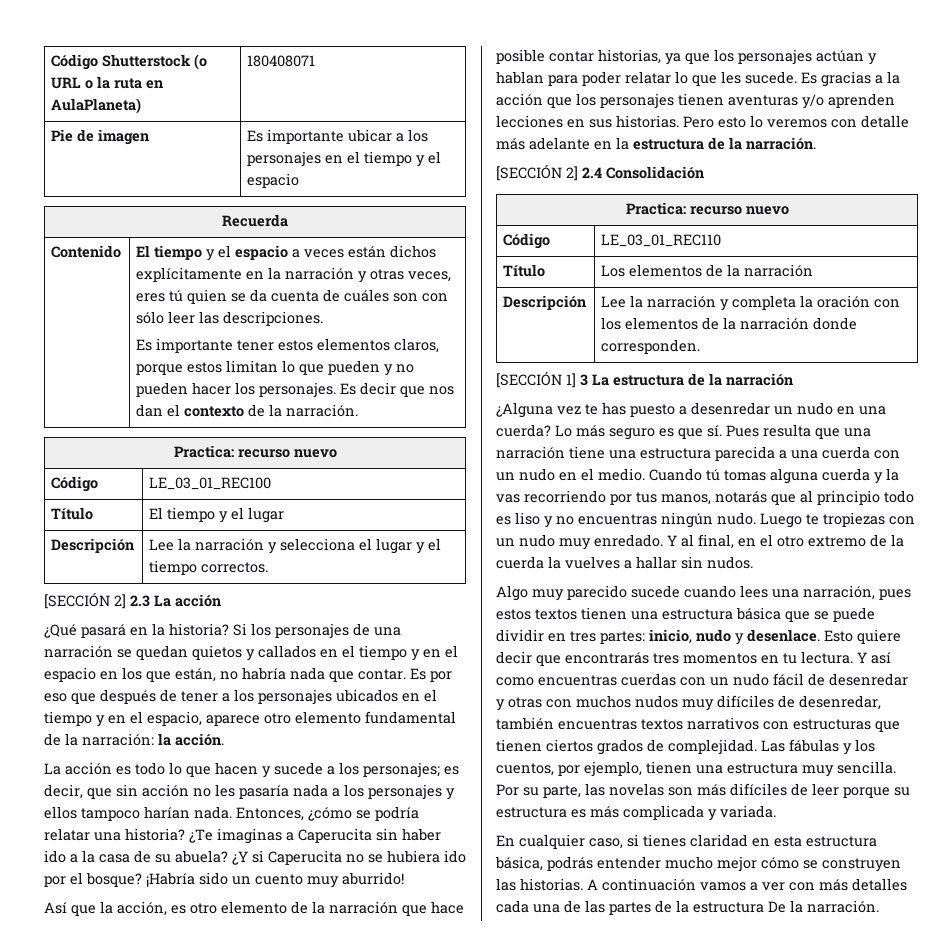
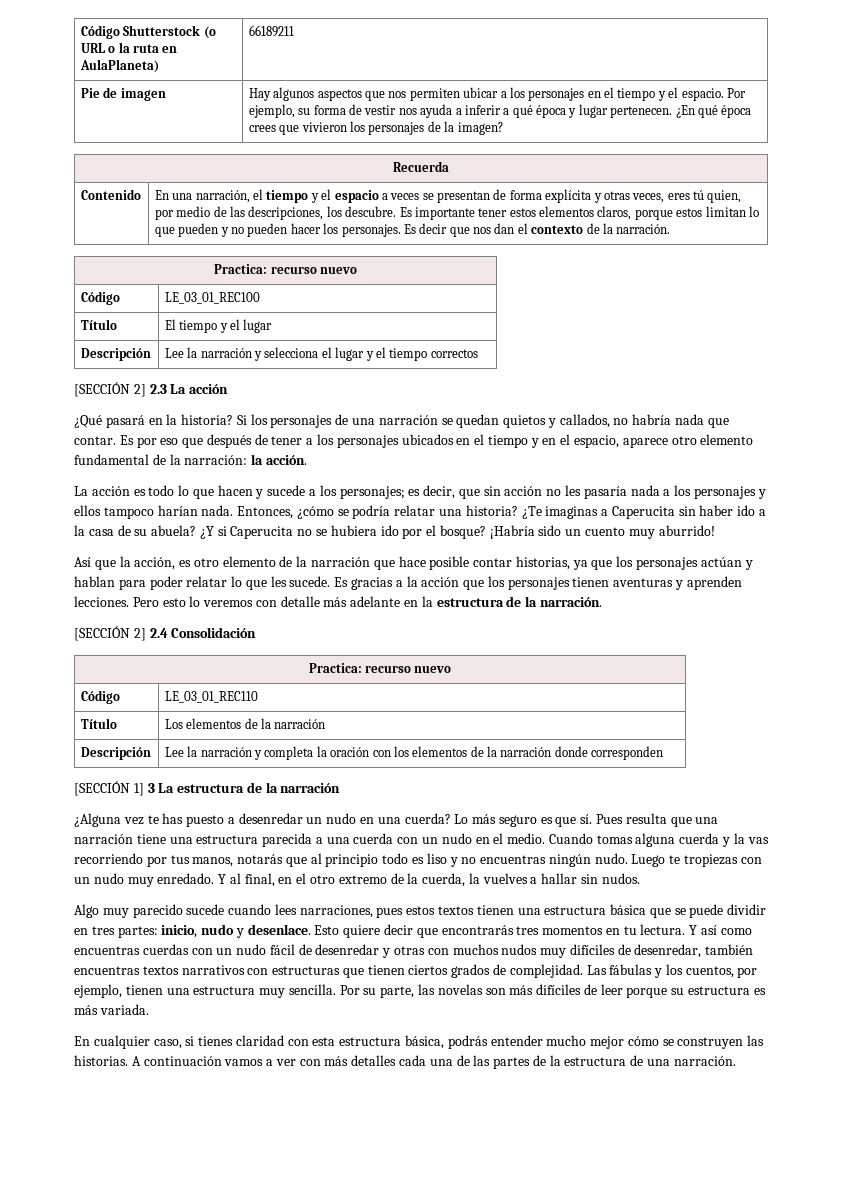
- Código Shutterstock (o URL o la ruta en AulaPlaneta) | 180408071
+ Código Shutterstock (o URL o la ruta en AulaPlaneta) | 66189211
- Es importante ubicar a los personajes en el tiempo y el espacio
+ Hay algunos aspectos que nos permiten ubicar a los personajes en el tiempo y el espacio. Por ejemplo, su forma de vestir nos ayuda a inferir a qué época y lugar pertenecen. ¿En qué época crees que vivieron los personajes de la imagen?
  Recuerda
- Contenido | El tiempo y el espacio a veces están dichos explícitamente en la narración y otras veces, eres tú quien se da cuenta de cuáles son con sólo leer las descripciones.
- Es importante tener estos elementos claros, porque estos limitan lo que pueden y no pueden hacer los personajes.
+ Contenido | En una narración, el tiempo y el espacio a veces se presentan de forma explícita y otras veces, eres tú quien, por medio de las descripciones, los descubre. Es importante tener estos elementos claros, porque estos limitan lo que pueden y no pueden hacer los personajes.
- Descripción | Lee la narración y selecciona el lugar y el tiempo correctos.
+ Descripción | Lee la narración y selecciona el lugar y el tiempo correctos
- Si los personajes de una narración se quedan quietos y callados en el tiempo y en el espacio en los que están, no habría nada que contar.
+ Si los personajes de una narración se quedan quietos y callados, no habría nada que contar.
- Es gracias a la acción que los personajes tienen aventuras y/o aprenden lecciones en sus historias.
+ Es gracias a la acción que los personajes tienen aventuras y aprenden lecciones.
- Descripción | Lee la narración y completa la oración con los elementos de la narración donde corresponden.
+ Descripción | Lee la narración y completa la oración con los elementos de la narración donde corresponden
- Cuando tú tomas alguna cuerda y la vas recorriendo por tus manos, notarás que al principio todo es liso y no encuentras ningún nudo.
+ Cuando tomas alguna cuerda y la vas recorriendo por tus manos, notarás que al principio todo es liso y no encuentras ningún nudo.
- Y al final, en el otro extremo de la cuerda la vuelves a hallar sin nudos.
+ Y al final, en el otro extremo de la cuerda, la vuelves a hallar sin nudos.
- Algo muy parecido sucede cuando lees una narración, pues estos textos tienen una estructura básica que se puede dividir en tres partes: inicio, nudo y desenlace.
+ Algo muy parecido sucede cuando lees narraciones, pues estos textos tienen una estructura básica que se puede dividir en tres partes: inicio, nudo y desenlace.
- Por su parte, las novelas son más difíciles de leer porque su estructura es más complicada y variada.
+ Por su parte, las novelas son más difíciles de leer porque su estructura es más variada.
- En cualquier caso, si tienes claridad en esta estructura básica, podrás entender mucho mejor cómo se construyen las historias.
+ En cualquier caso, si tienes claridad con esta estructura básica, podrás entender mucho mejor cómo se construyen las historias.
- A continuación vamos a ver con más detalles cada una de las partes de la estructura De la narración.
+ A continuación vamos a ver con más detalles cada una de las partes de la estructura de una narración.

